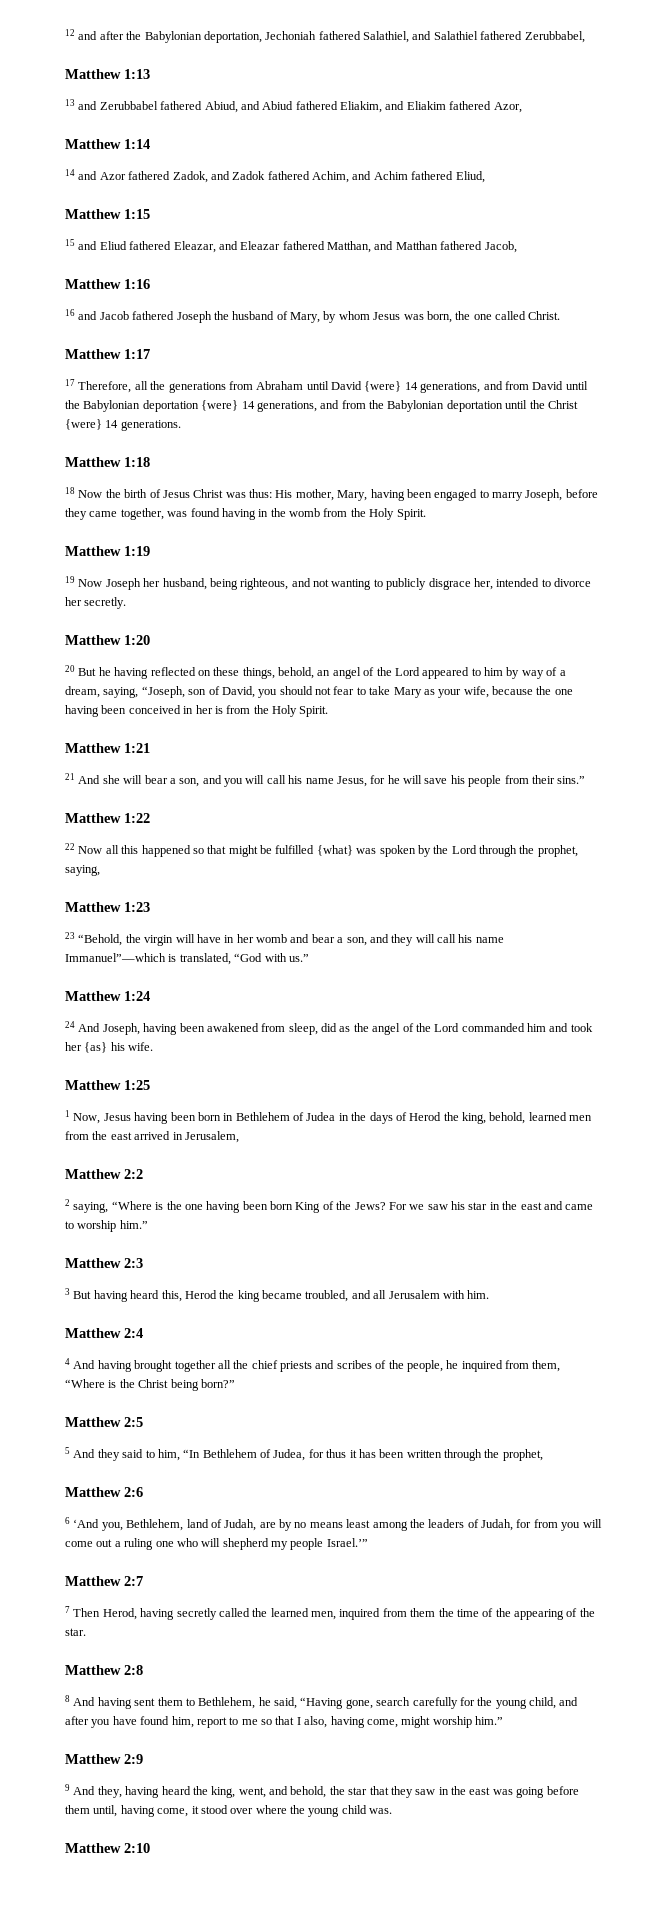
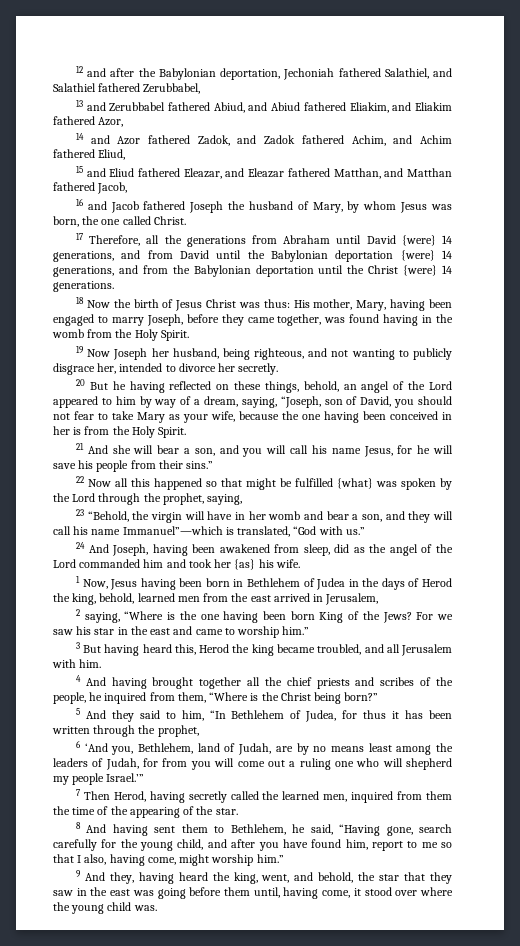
- Matthew 1:13
- Matthew 1:14
- Matthew 1:15
- Matthew 1:16
- Matthew 1:17
- Matthew 1:18
- Matthew 1:19
- Matthew 1:20
- Matthew 1:21
- Matthew 1:22
- Matthew 1:23
- Matthew 1:24
- Matthew 1:25
- Matthew 2:2
- Matthew 2:3
- Matthew 2:4
- Matthew 2:5
- Matthew 2:6
- Matthew 2:7
- Matthew 2:8
- Matthew 2:9
- Matthew 2:10

